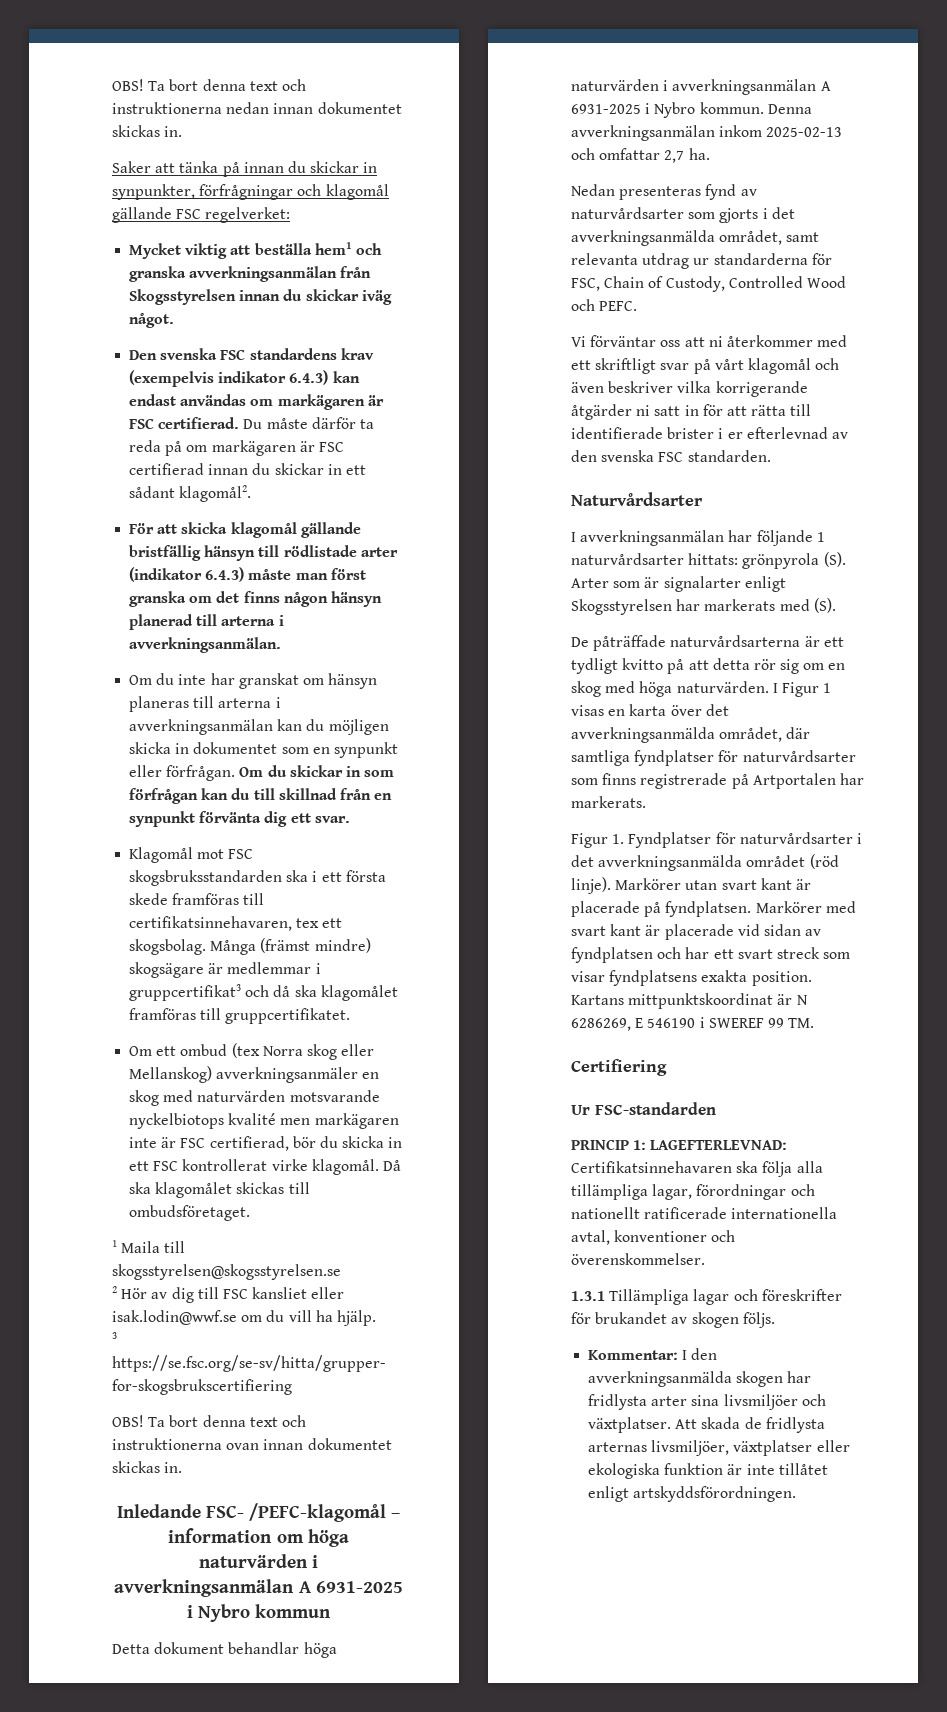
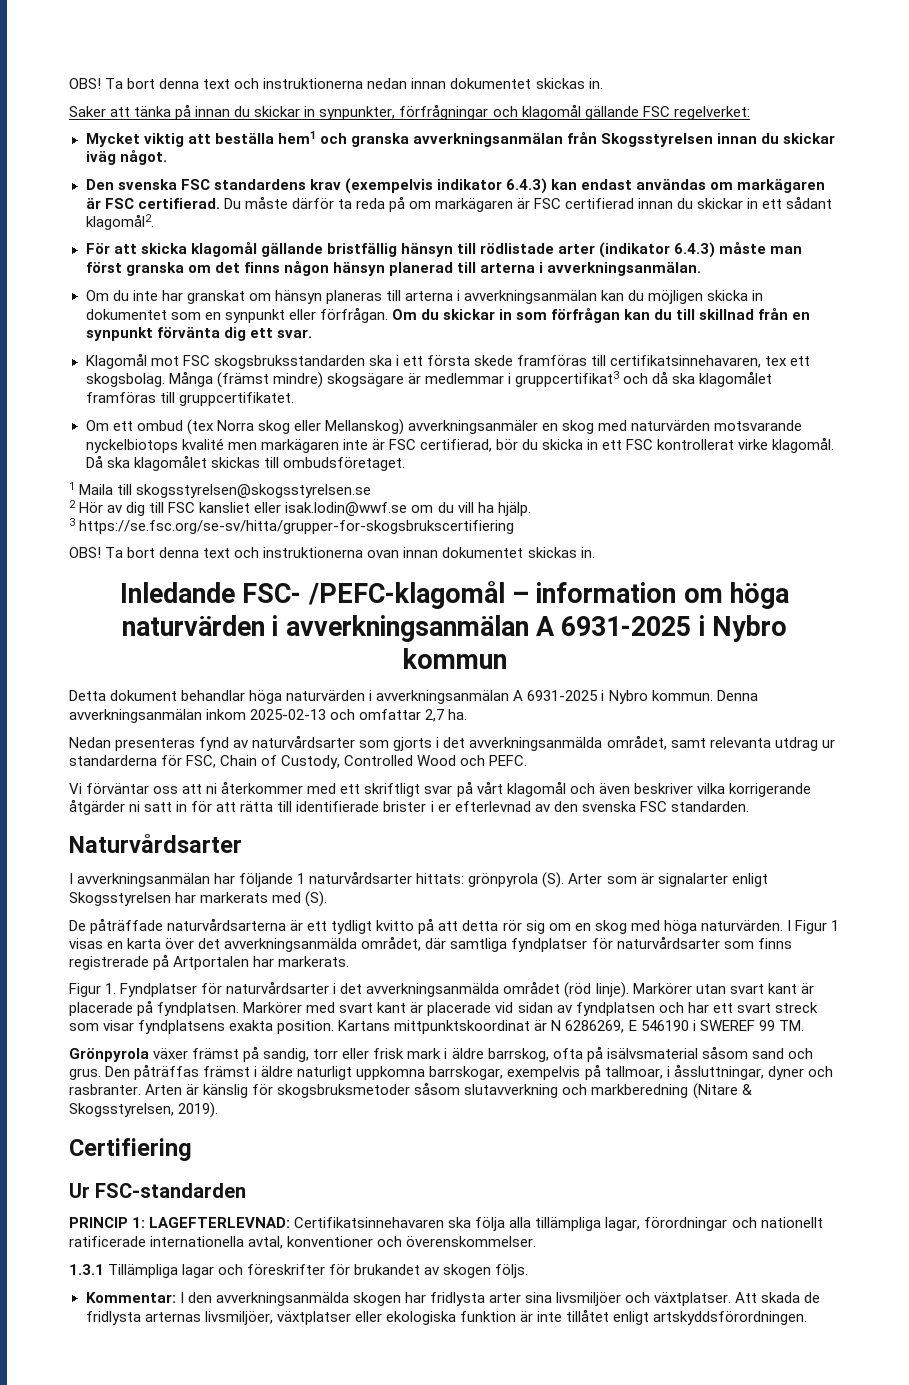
+ Grönpyrola växer främst på sandig, torr eller frisk mark i äldre barrskog, ofta på isälvsmaterial såsom sand och grus. Den påträffas främst i äldre naturligt uppkomna barrskogar, exempelvis på tallmoar, i åssluttningar, dyner och rasbranter. Arten är känslig för skogsbruksmetoder såsom slutavverkning och markberedning (Nitare & Skogsstyrelsen, 2019).

